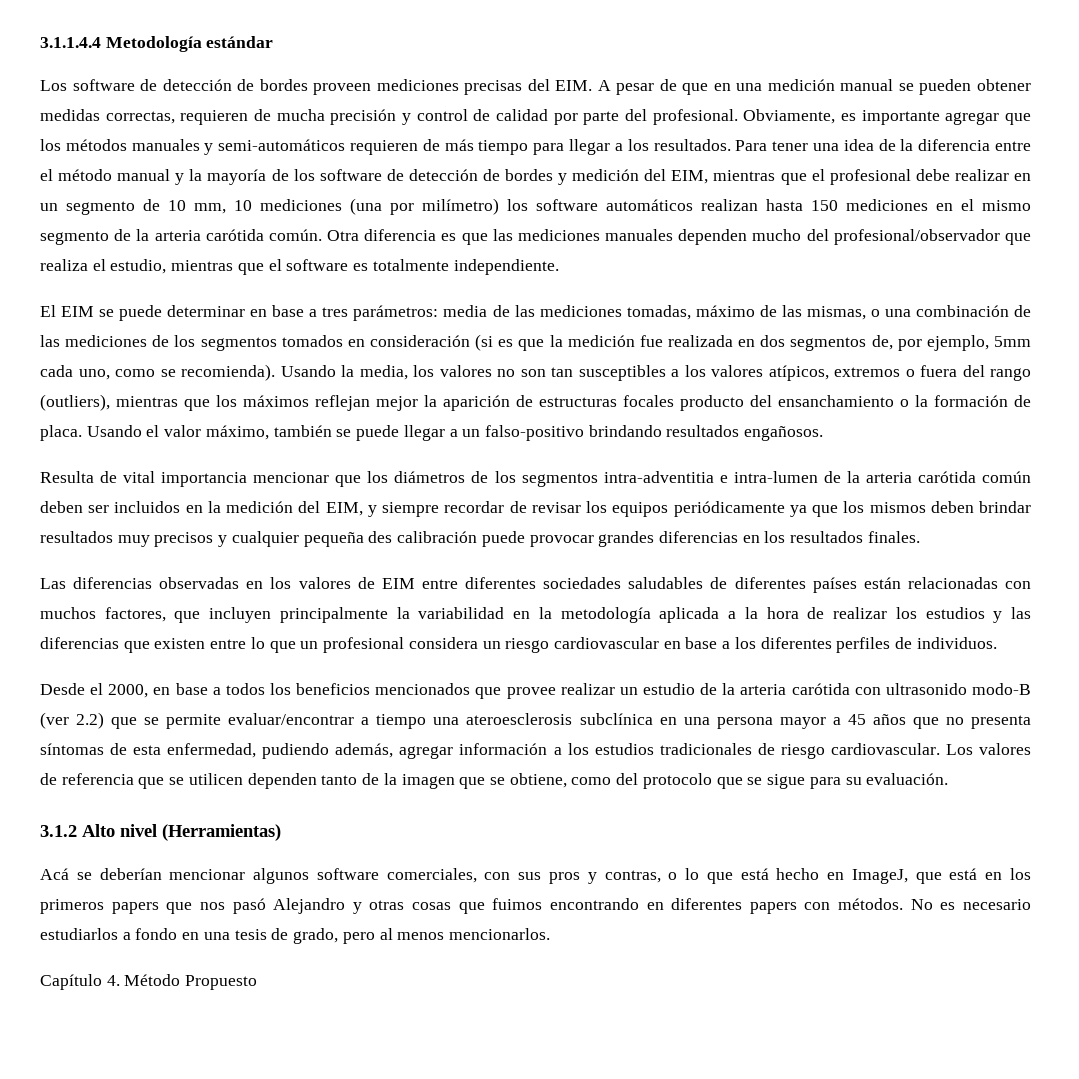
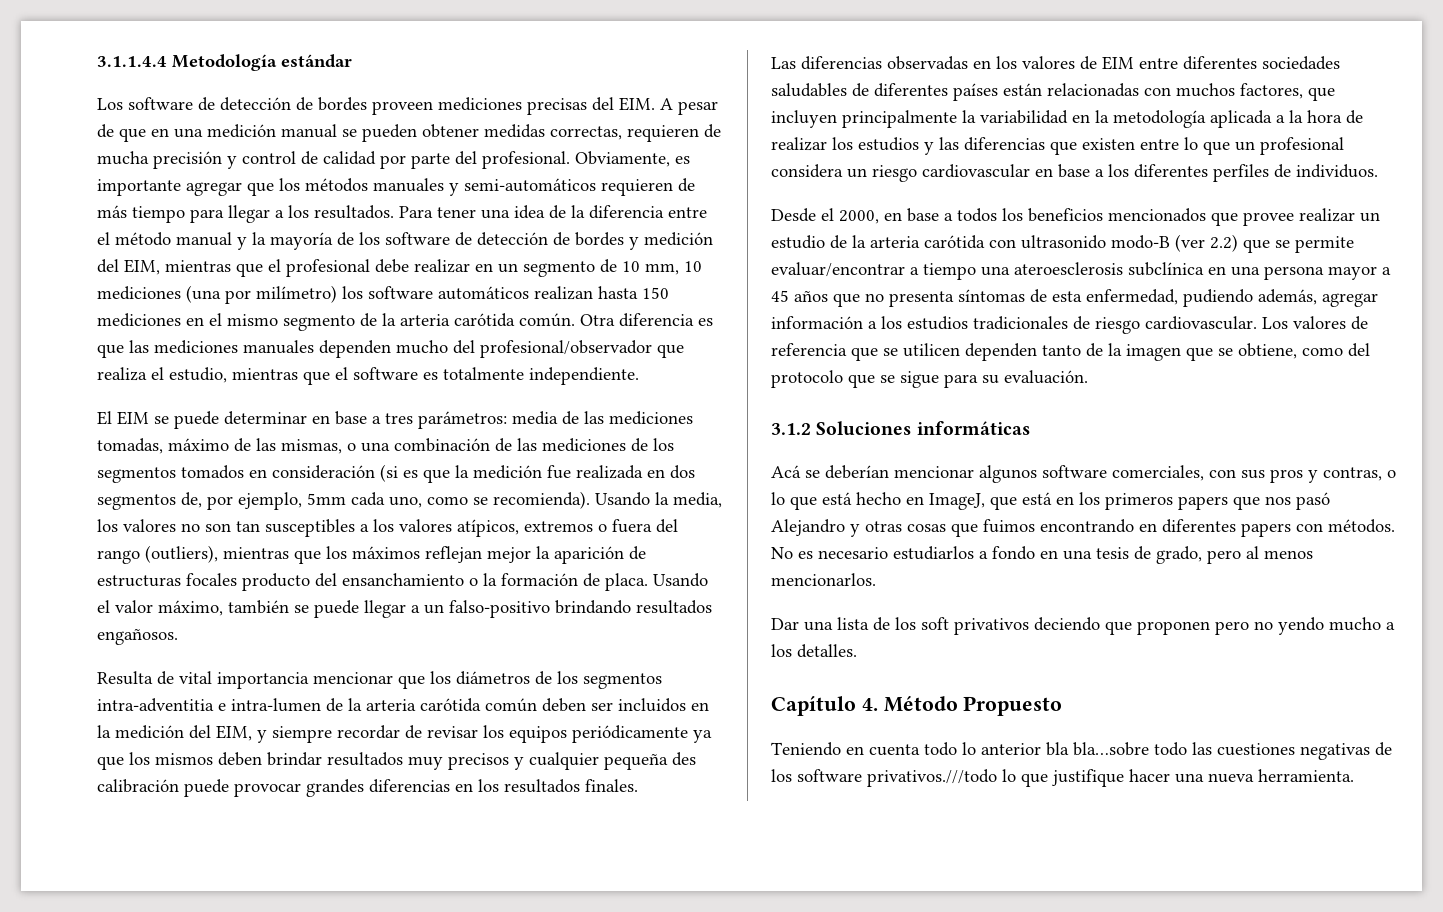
- 3.1.2 Alto nivel (Herramientas)
+ 3.1.2 Soluciones informáticas
+ Dar una lista de los soft privativos deciendo que proponen pero no yendo mucho a los detalles.
  Capítulo 4. Método Propuesto
+ Teniendo en cuenta todo lo anterior bla bla…sobre todo las cuestiones negativas de los software privativos.///todo lo que justifique hacer una nueva herramienta.

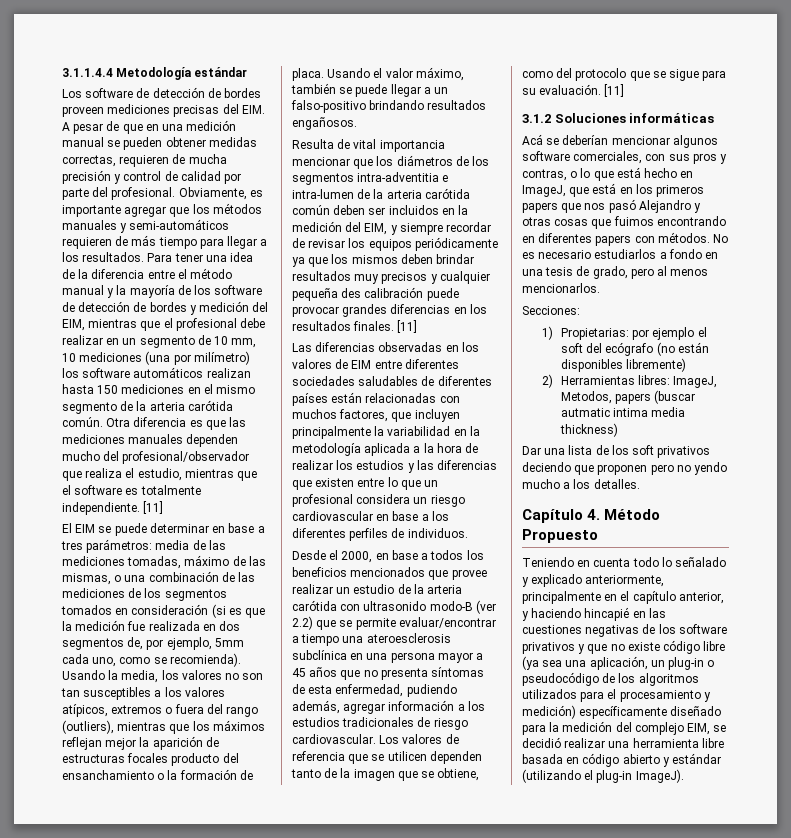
- Otra diferencia es que las mediciones manuales dependen mucho del profesional/observador que realiza el estudio, mientras que el software es totalmente independiente.
+ Otra diferencia es que las mediciones manuales dependen mucho del profesional/observador que realiza el estudio, mientras que el software es totalmente independiente. [11]
- Resulta de vital importancia mencionar que los diámetros de los segmentos intra-adventitia e intra-lumen de la arteria carótida común deben ser incluidos en la medición del EIM, y siempre recordar de revisar los equipos periódicamente ya que los mismos deben brindar resultados muy precisos y cualquier pequeña des calibración puede provocar grandes diferencias en los resultados finales.
+ Resulta de vital importancia mencionar que los diámetros de los segmentos intra-adventitia e intra-lumen de la arteria carótida común deben ser incluidos en la medición del EIM, y siempre recordar de revisar los equipos periódicamente ya que los mismos deben brindar resultados muy precisos y cualquier pequeña des calibración puede provocar grandes diferencias en los resultados finales. [11]
- Los valores de referencia que se utilicen dependen tanto de la imagen que se obtiene, como del protocolo que se sigue para su evaluación.
+ Los valores de referencia que se utilicen dependen tanto de la imagen que se obtiene, como del protocolo que se sigue para su evaluación. [11]
+ Secciones:
+ 1) Propietarias: por ejemplo el soft del ecógrafo (no están disponibles libremente)
+ 2) Herramientas libres: ImageJ, Metodos, papers (buscar autmatic intima media thickness)
- Teniendo en cuenta todo lo anterior bla bla…sobre todo las cuestiones negativas de los software privativos.///todo lo que justifique hacer una nueva herramienta.
+ Teniendo en cuenta todo lo señalado y explicado anteriormente, principalmente en el capítulo anterior, y haciendo hincapié en las cuestiones negativas de los software privativos y que no existe código libre (ya sea una aplicación, un plug-in o pseudocódigo de los algoritmos utilizados para el procesamiento y medición) específicamente diseñado para la medición del complejo EIM, se decidió realizar una herramienta libre basada en código abierto y estándar (utilizando el plug-in ImageJ).

